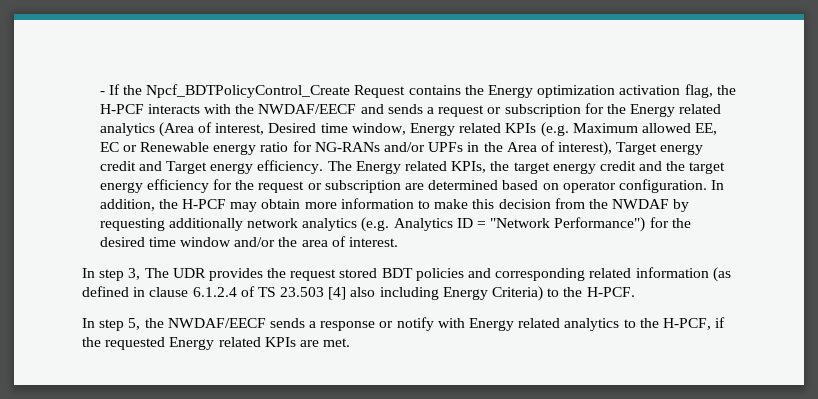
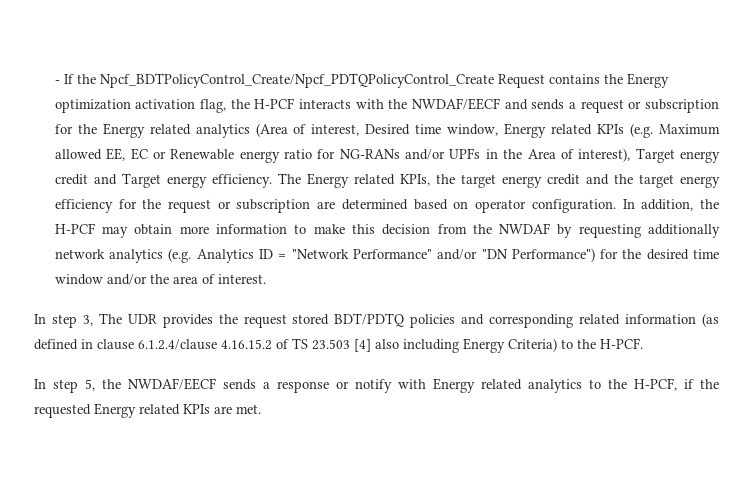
- - If the Npcf_BDTPolicyControl_Create Request contains the Energy optimization activation flag, the H-PCF interacts with the NWDAF/EECF and sends a request or subscription for the Energy related analytics (Area of interest, Desired time window, Energy related KPIs (e.g. Maximum allowed EE, EC or Renewable energy ratio for NG-RANs and/or UPFs in the Area of interest), Target energy credit and Target energy efficiency.
+ - If the Npcf_BDTPolicyControl_Create/Npcf_PDTQPolicyControl_Create Request contains the Energy optimization activation flag, the H-PCF interacts with the NWDAF/EECF and sends a request or subscription for the Energy related analytics (Area of interest, Desired time window, Energy related KPIs (e.g. Maximum allowed EE, EC or Renewable energy ratio for NG-RANs and/or UPFs in the Area of interest), Target energy credit and Target energy efficiency.
- In addition, the H-PCF may obtain more information to make this decision from the NWDAF by requesting additionally network analytics (e.g. Analytics ID = "Network Performance") for the desired time window and/or the area of interest.
+ In addition, the H-PCF may obtain more information to make this decision from the NWDAF by requesting additionally network analytics (e.g. Analytics ID = "Network Performance" and/or "DN Performance") for the desired time window and/or the area of interest.
- In step 3, The UDR provides the request stored BDT policies and corresponding related information (as defined in clause 6.1.2.4 of TS 23.503 [4] also including Energy Criteria) to the H-PCF.
+ In step 3, The UDR provides the request stored BDT/PDTQ policies and corresponding related information (as defined in clause 6.1.2.4/clause 4.16.15.2 of TS 23.503 [4] also including Energy Criteria) to the H-PCF.

